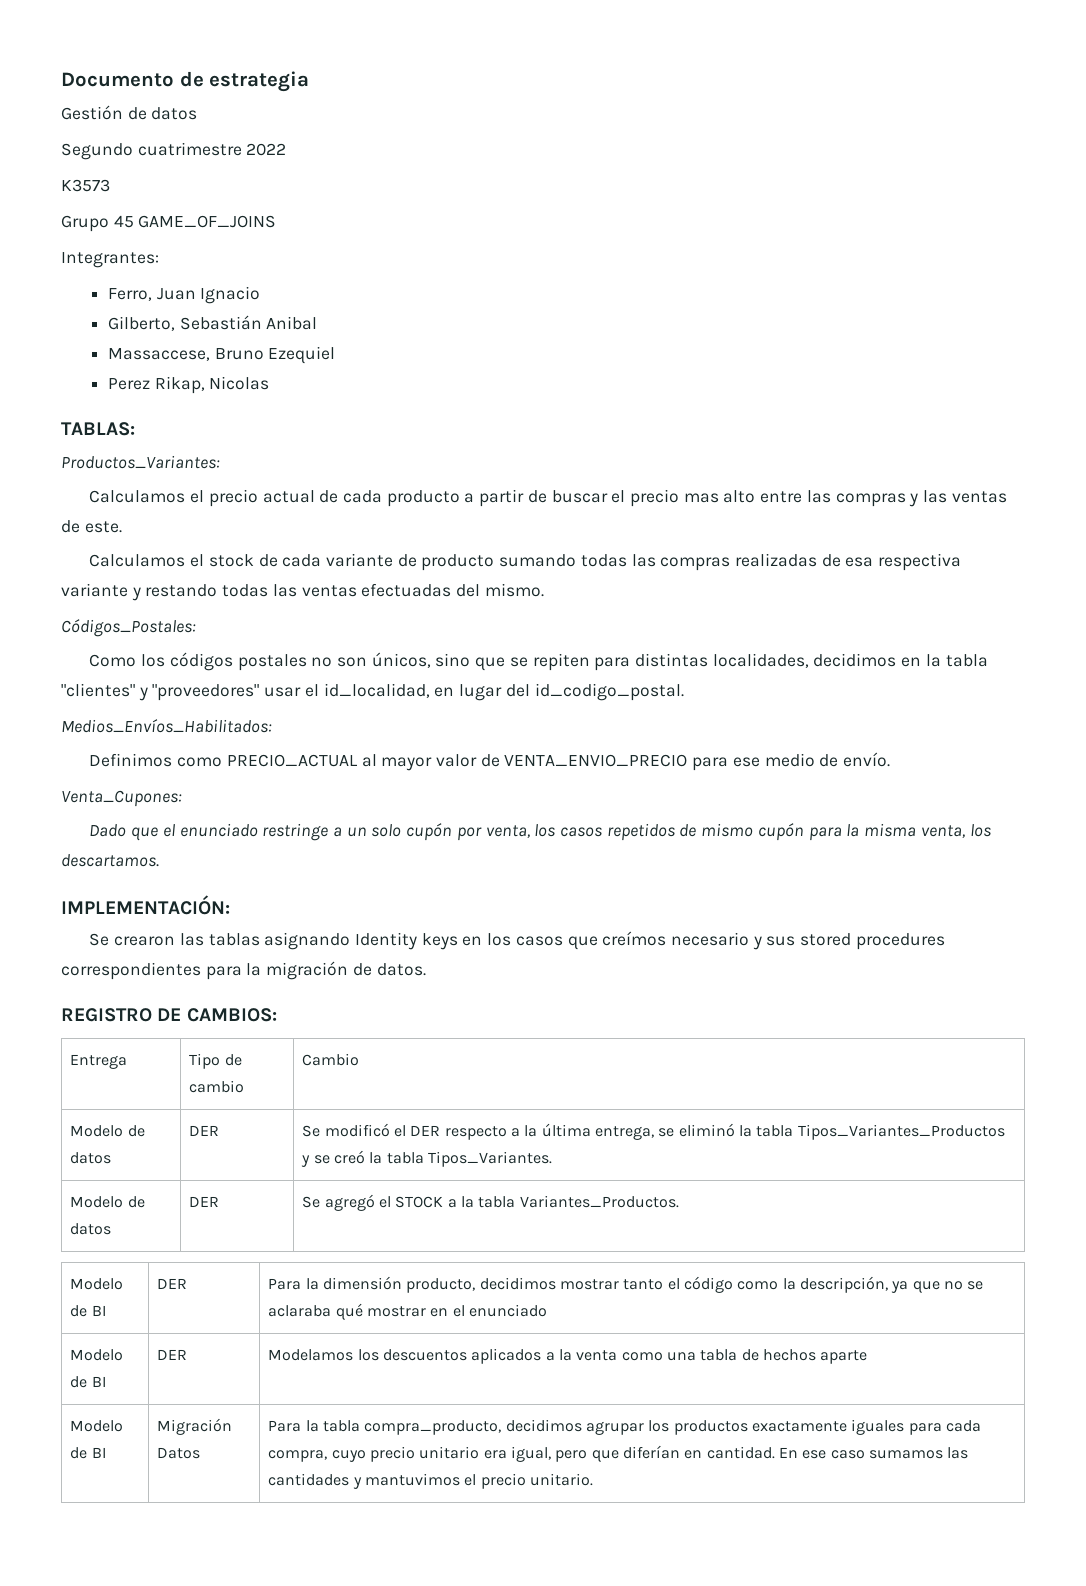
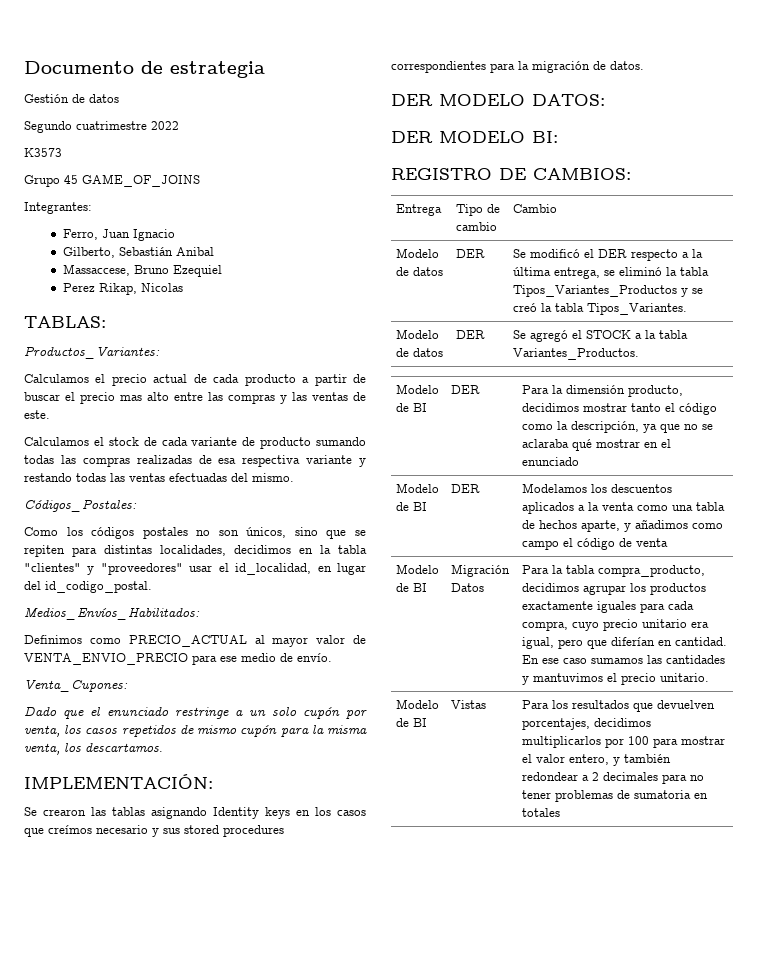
+ DER MODELO DATOS:
+ DER MODELO BI:
- Modelo de BI | DER | Modelamos los descuentos aplicados a la venta como una tabla de hechos aparte
+ Modelo de BI | DER | Modelamos los descuentos aplicados a la venta como una tabla de hechos aparte, y añadimos como campo el código de venta
+ Modelo de BI | Vistas | Para los resultados que devuelven porcentajes, decidimos multiplicarlos por 100 para mostrar el valor entero, y también redondear a 2 decimales para no tener problemas de sumatoria en totales

